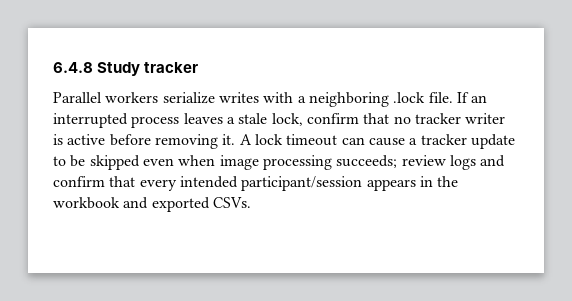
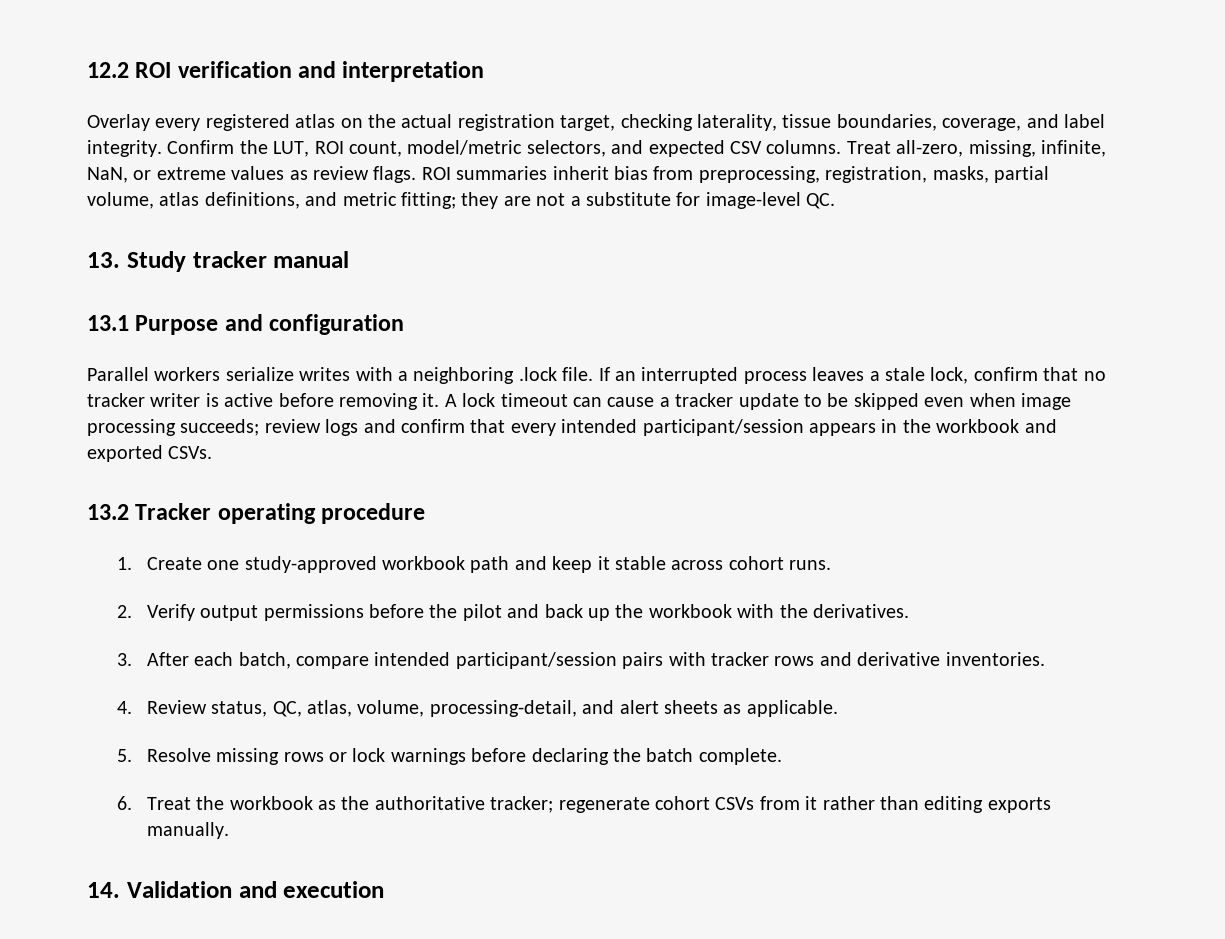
- 6.4.8 Study tracker
+ 12.2 ROI verification and interpretation
+ Overlay every registered atlas on the actual registration target, checking laterality, tissue boundaries, coverage, and label integrity. Confirm the LUT, ROI count, model/metric selectors, and expected CSV columns. Treat all-zero, missing, infinite, NaN, or extreme values as review flags. ROI summaries inherit bias from preprocessing, registration, masks, partial volume, atlas definitions, and metric fitting; they are not a substitute for image-level QC.
+ 13. Study tracker manual
+ 13.1 Purpose and configuration
+ 13.2 Tracker operating procedure
+ 1. Create one study-approved workbook path and keep it stable across cohort runs.
+ 2. Verify output permissions before the pilot and back up the workbook with the derivatives.
+ 3. After each batch, compare intended participant/session pairs with tracker rows and derivative inventories.
+ 4. Review status, QC, atlas, volume, processing-detail, and alert sheets as applicable.
+ 5. Resolve missing rows or lock warnings before declaring the batch complete.
+ 6. Treat the workbook as the authoritative tracker; regenerate cohort CSVs from it rather than editing exports manually.
+ 14. Validation and execution

